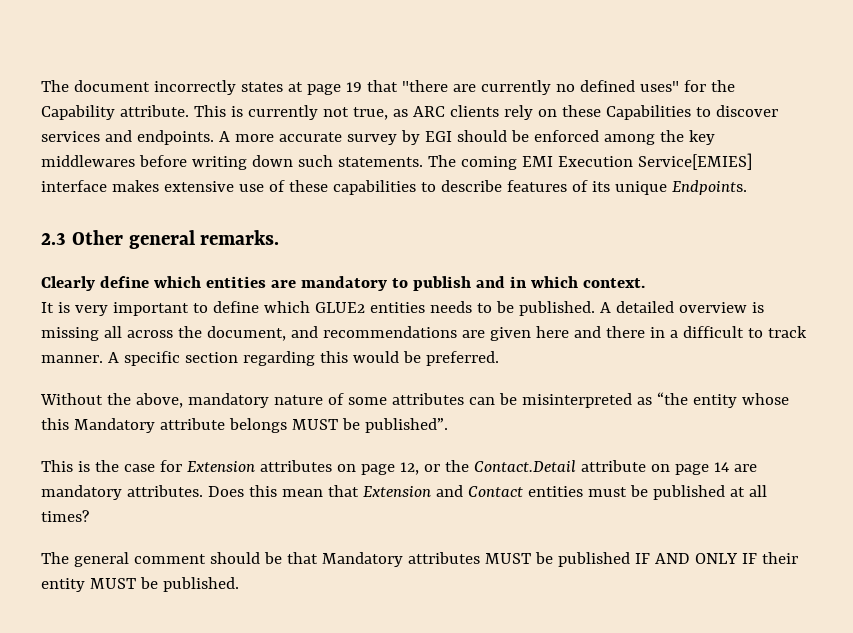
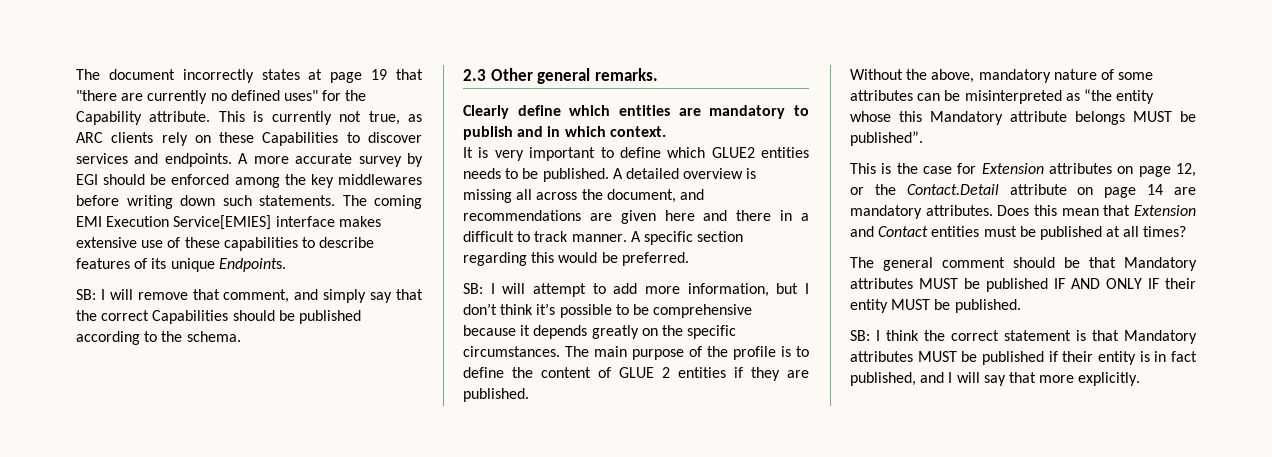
+ SB: I will remove that comment, and simply say that the correct Capabilities should be published according to the schema.
+ SB: I will attempt to add more information, but I don’t think it’s possible to be comprehensive because it depends greatly on the specific circumstances. The main purpose of the profile is to define the content of GLUE 2 entities if they are published.
+ SB: I think the correct statement is that Mandatory attributes MUST be published if their entity is in fact published, and I will say that more explicitly.

